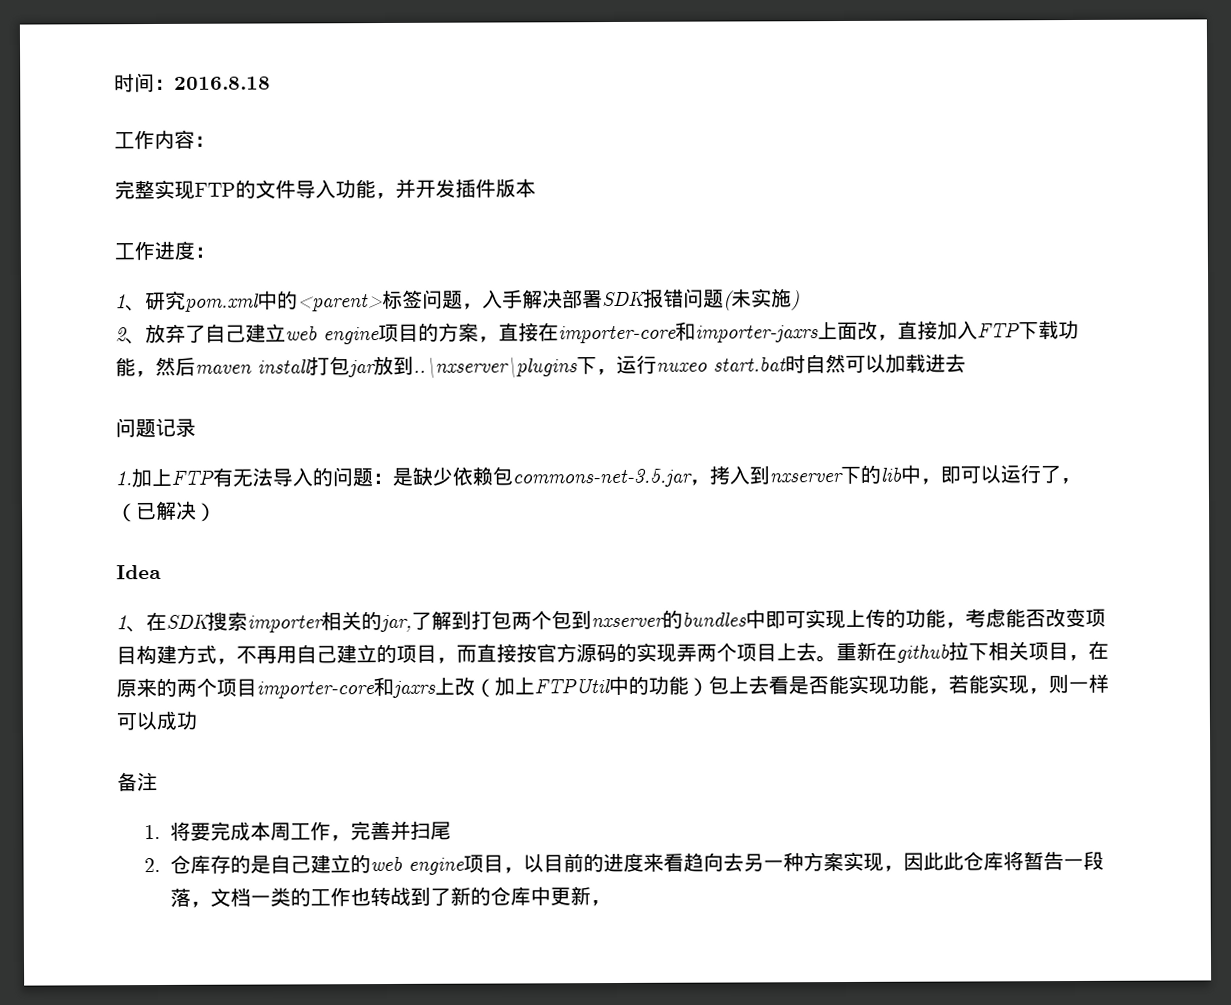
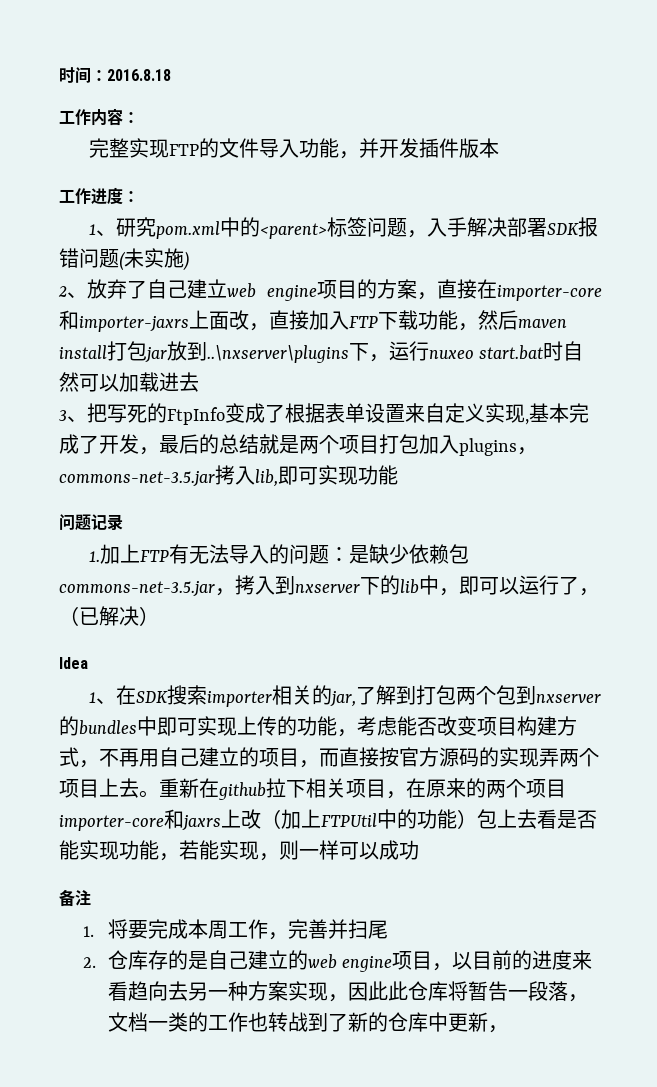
+ 3、把写死的FtpInfo变成了根据表单设置来自定义实现,基本完成了开发，最后的总结就是两个项目打包加入plugins，commons-net-3.5.jar拷入lib,即可实现功能

